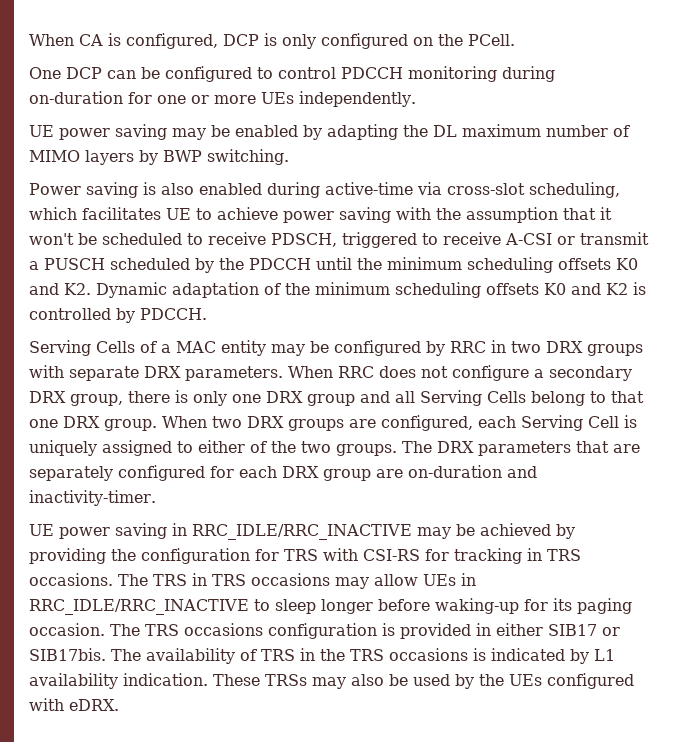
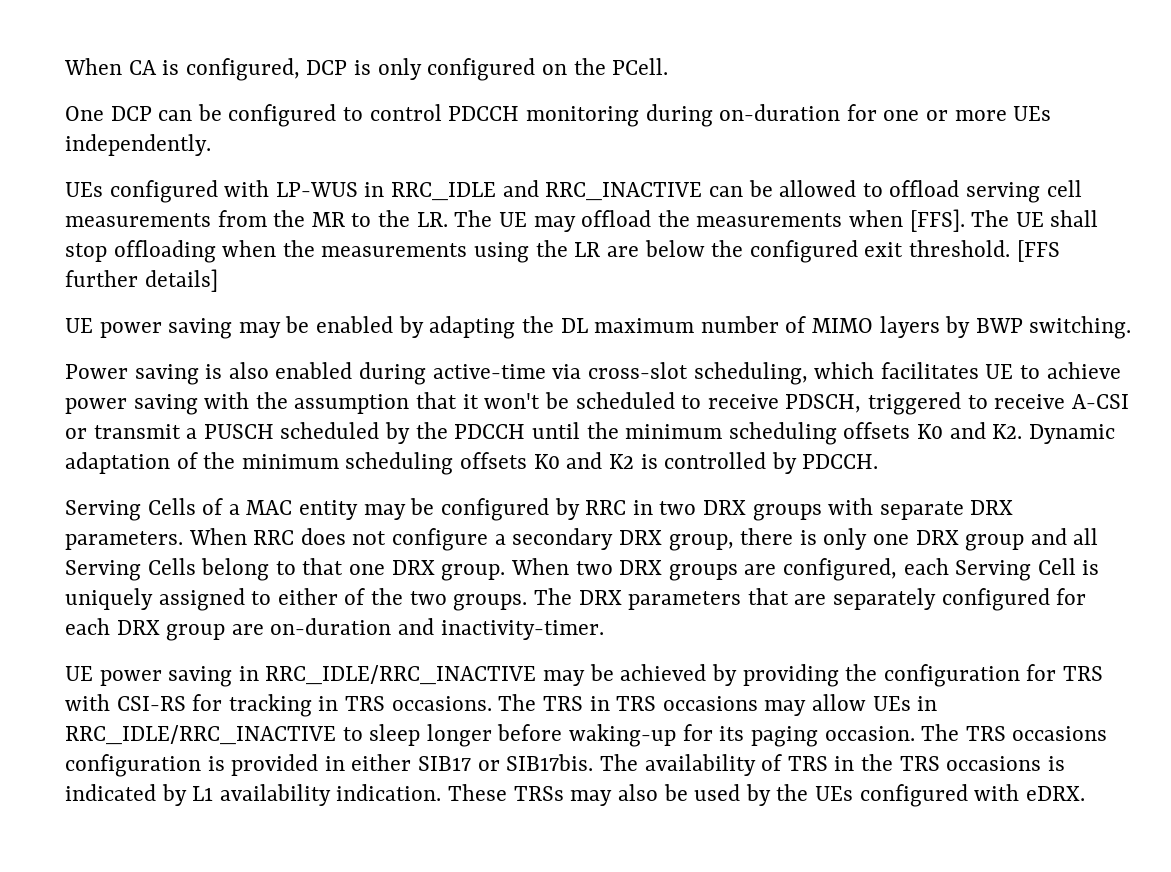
+ UEs configured with LP-WUS in RRC_IDLE and RRC_INACTIVE can be allowed to offload serving cell measurements from the MR to the LR. The UE may offload the measurements when [FFS]. The UE shall stop offloading when the measurements using the LR are below the configured exit threshold. [FFS further details]

